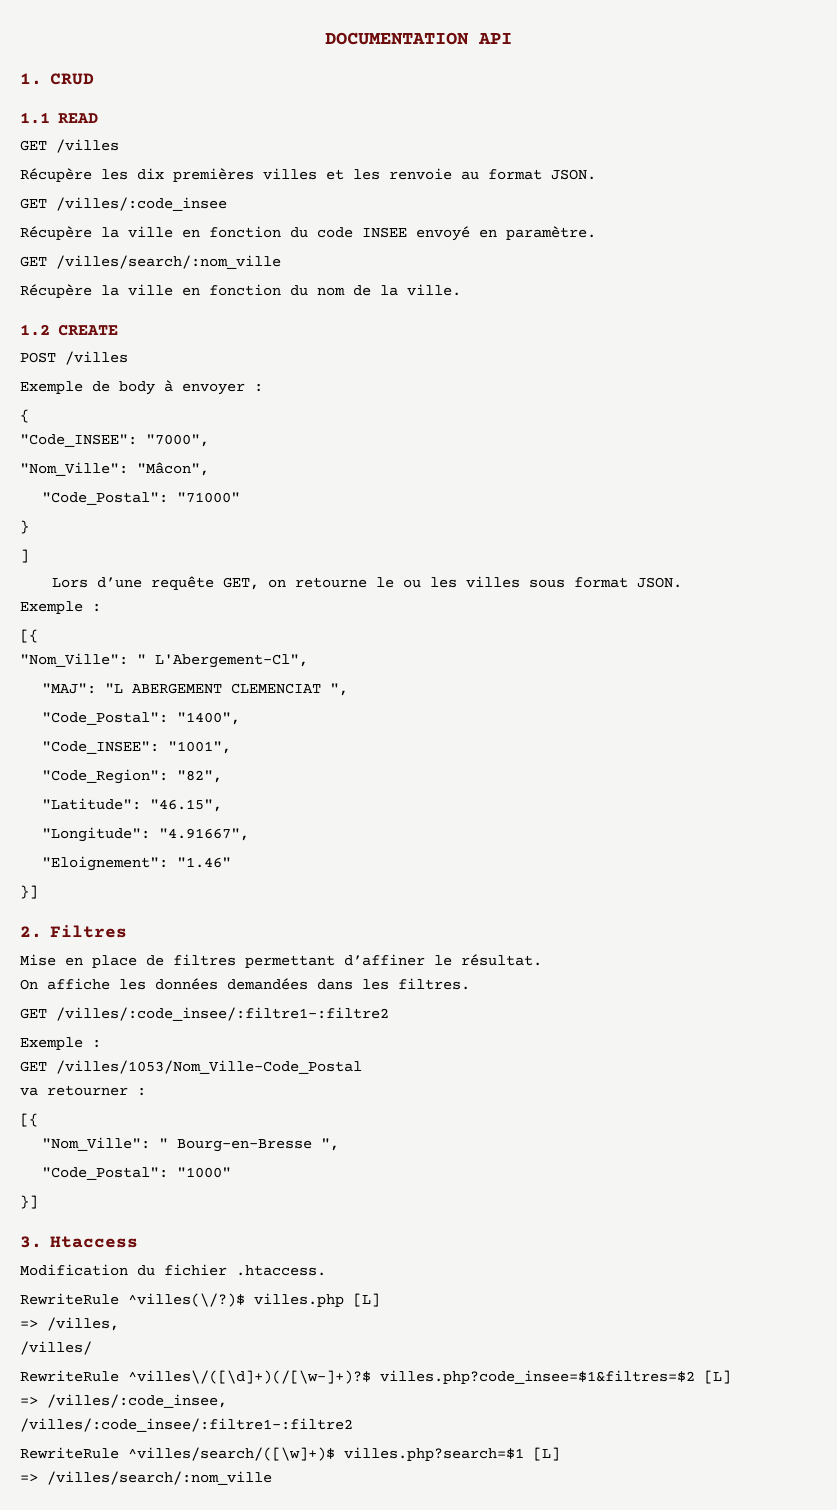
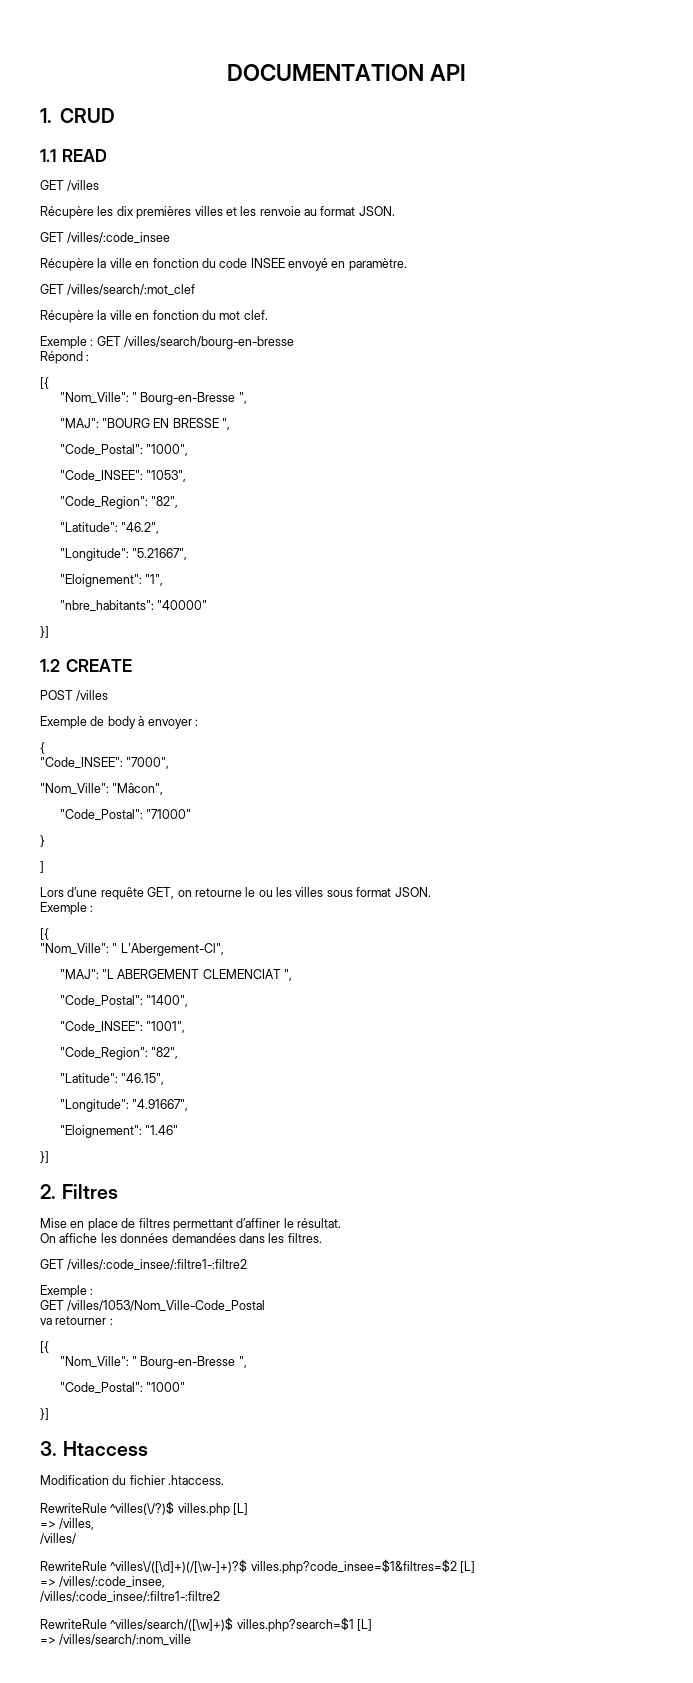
- GET /villes/search/:nom_ville
- Récupère la ville en fonction du nom de la ville.
+ GET /villes/search/:mot_clef
+ Récupère la ville en fonction du mot clef.
+ Exemple : GET /villes/search/bourg-en-bresse
+ Répond :
+ [{
+ "Nom_Ville": " Bourg-en-Bresse ",
+ "MAJ": "BOURG EN BRESSE ",
+ "Code_Postal": "1000",
+ "Code_INSEE": "1053",
+ "Code_Region": "82",
+ "Latitude": "46.2",
+ "Longitude": "5.21667",
+ "Eloignement": "1",
+ "nbre_habitants": "40000"
+ }]

